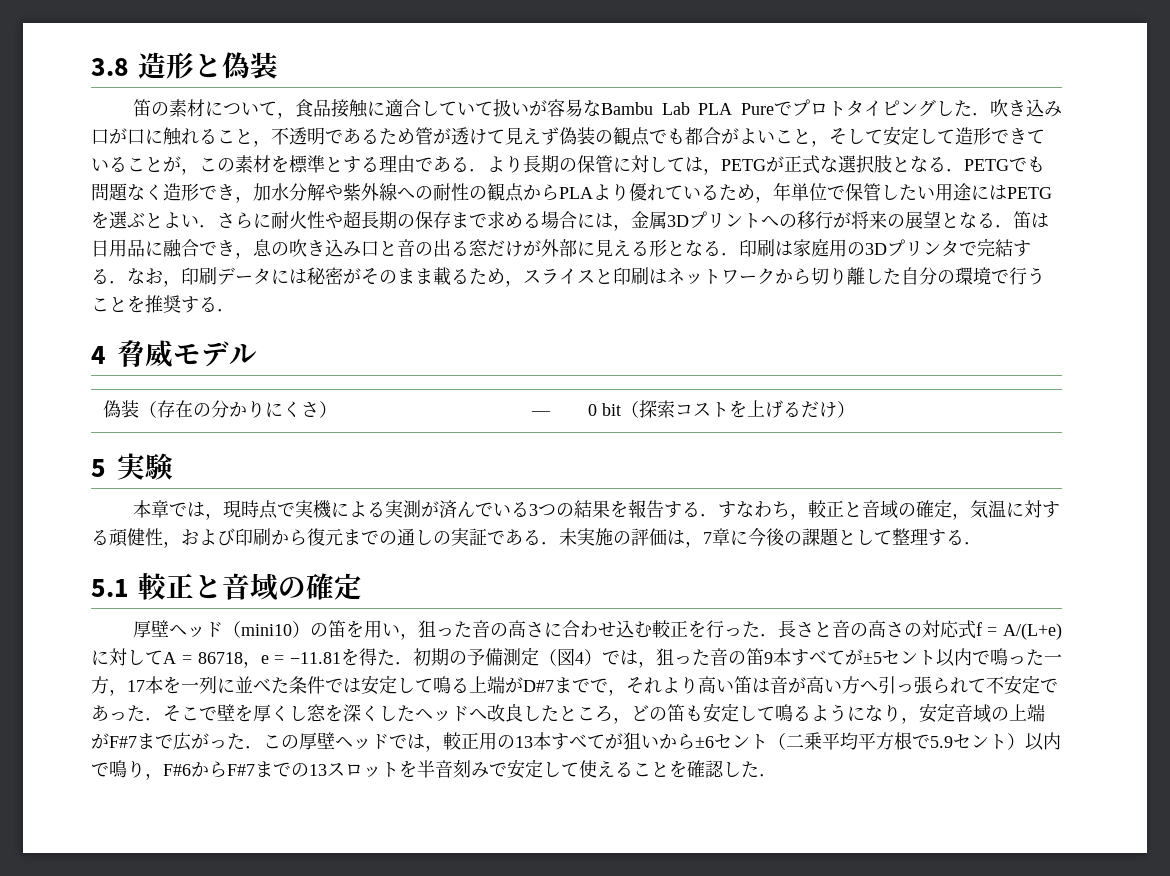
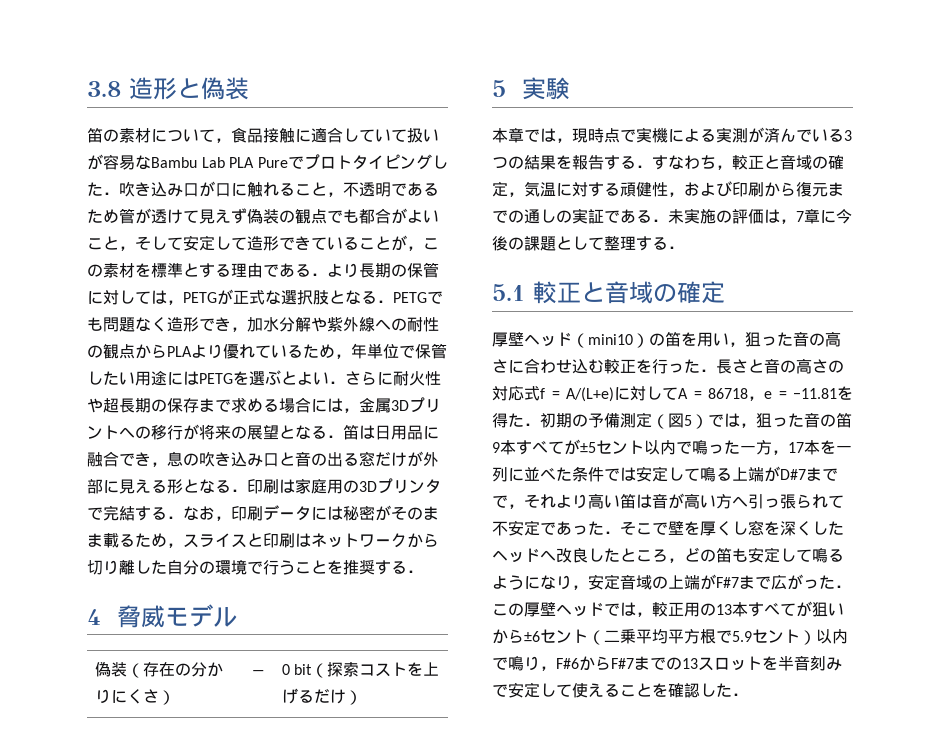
- 厚壁ヘッド（mini10）の笛を用い，狙った音の高さに合わせ込む較正を行った．長さと音の高さの対応式f = A/(L+e)に対してA = 86718，e = −11.81を得た．初期の予備測定（図4）では，狙った音の笛9本すべてが±5セント以内で鳴った一方，17本を一列に並べた条件では安定して鳴る上端がD#7までで，それより高い笛は音が高い方へ引っ張られて不安定であった．そこで壁を厚くし窓を深くしたヘッドへ改良したところ，どの笛も安定して鳴るようになり，安定音域の上端がF#7まで広がった．この厚壁ヘッドでは，較正用の13本すべてが狙いから±6セント（二乗平均平方根で5.9セント）以内で鳴り，F#6からF#7までの13スロットを半音刻みで安定して使えることを確認した．
+ 厚壁ヘッド（mini10）の笛を用い，狙った音の高さに合わせ込む較正を行った．長さと音の高さの対応式f = A/(L+e)に対してA = 86718，e = −11.81を得た．初期の予備測定（図5）では，狙った音の笛9本すべてが±5セント以内で鳴った一方，17本を一列に並べた条件では安定して鳴る上端がD#7までで，それより高い笛は音が高い方へ引っ張られて不安定であった．そこで壁を厚くし窓を深くしたヘッドへ改良したところ，どの笛も安定して鳴るようになり，安定音域の上端がF#7まで広がった．この厚壁ヘッドでは，較正用の13本すべてが狙いから±6セント（二乗平均平方根で5.9セント）以内で鳴り，F#6からF#7までの13スロットを半音刻みで安定して使えることを確認した．

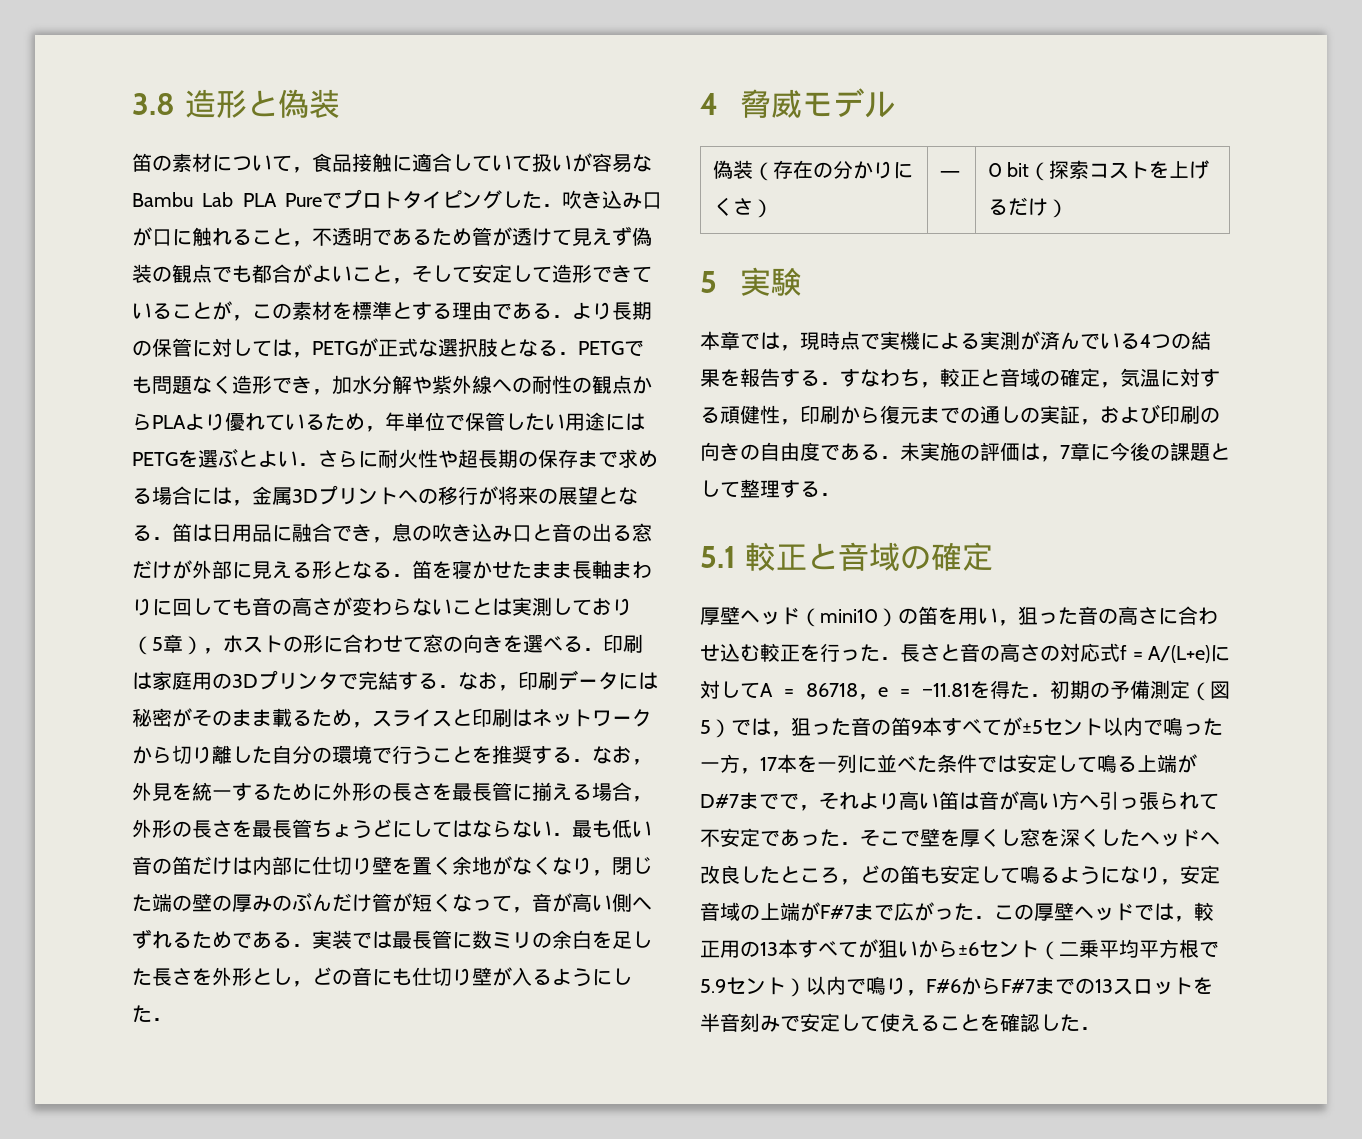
- 笛の素材について，食品接触に適合していて扱いが容易なBambu Lab PLA Pureでプロトタイピングした．吹き込み口が口に触れること，不透明であるため管が透けて見えず偽装の観点でも都合がよいこと，そして安定して造形できていることが，この素材を標準とする理由である．より長期の保管に対しては，PETGが正式な選択肢となる．PETGでも問題なく造形でき，加水分解や紫外線への耐性の観点からPLAより優れているため，年単位で保管したい用途にはPETGを選ぶとよい．さらに耐火性や超長期の保存まで求める場合には，金属3Dプリントへの移行が将来の展望となる．笛は日用品に融合でき，息の吹き込み口と音の出る窓だけが外部に見える形となる．印刷は家庭用の3Dプリンタで完結する．なお，印刷データには秘密がそのまま載るため，スライスと印刷はネットワークから切り離した自分の環境で行うことを推奨する．
+ 笛の素材について，食品接触に適合していて扱いが容易なBambu Lab PLA Pureでプロトタイピングした．吹き込み口が口に触れること，不透明であるため管が透けて見えず偽装の観点でも都合がよいこと，そして安定して造形できていることが，この素材を標準とする理由である．より長期の保管に対しては，PETGが正式な選択肢となる．PETGでも問題なく造形でき，加水分解や紫外線への耐性の観点からPLAより優れているため，年単位で保管したい用途にはPETGを選ぶとよい．さらに耐火性や超長期の保存まで求める場合には，金属3Dプリントへの移行が将来の展望となる．笛は日用品に融合でき，息の吹き込み口と音の出る窓だけが外部に見える形となる．笛を寝かせたまま長軸まわりに回しても音の高さが変わらないことは実測しており（5章），ホストの形に合わせて窓の向きを選べる．印刷は家庭用の3Dプリンタで完結する．なお，印刷データには秘密がそのまま載るため，スライスと印刷はネットワークから切り離した自分の環境で行うことを推奨する．なお，外見を統一するために外形の長さを最長管に揃える場合，外形の長さを最長管ちょうどにしてはならない．最も低い音の笛だけは内部に仕切り壁を置く余地がなくなり，閉じた端の壁の厚みのぶんだけ管が短くなって，音が高い側へずれるためである．実装では最長管に数ミリの余白を足した長さを外形とし，どの音にも仕切り壁が入るようにした．
- 本章では，現時点で実機による実測が済んでいる3つの結果を報告する．すなわち，較正と音域の確定，気温に対する頑健性，および印刷から復元までの通しの実証である．未実施の評価は，7章に今後の課題として整理する．
+ 本章では，現時点で実機による実測が済んでいる4つの結果を報告する．すなわち，較正と音域の確定，気温に対する頑健性，印刷から復元までの通しの実証，および印刷の向きの自由度である．未実施の評価は，7章に今後の課題として整理する．

